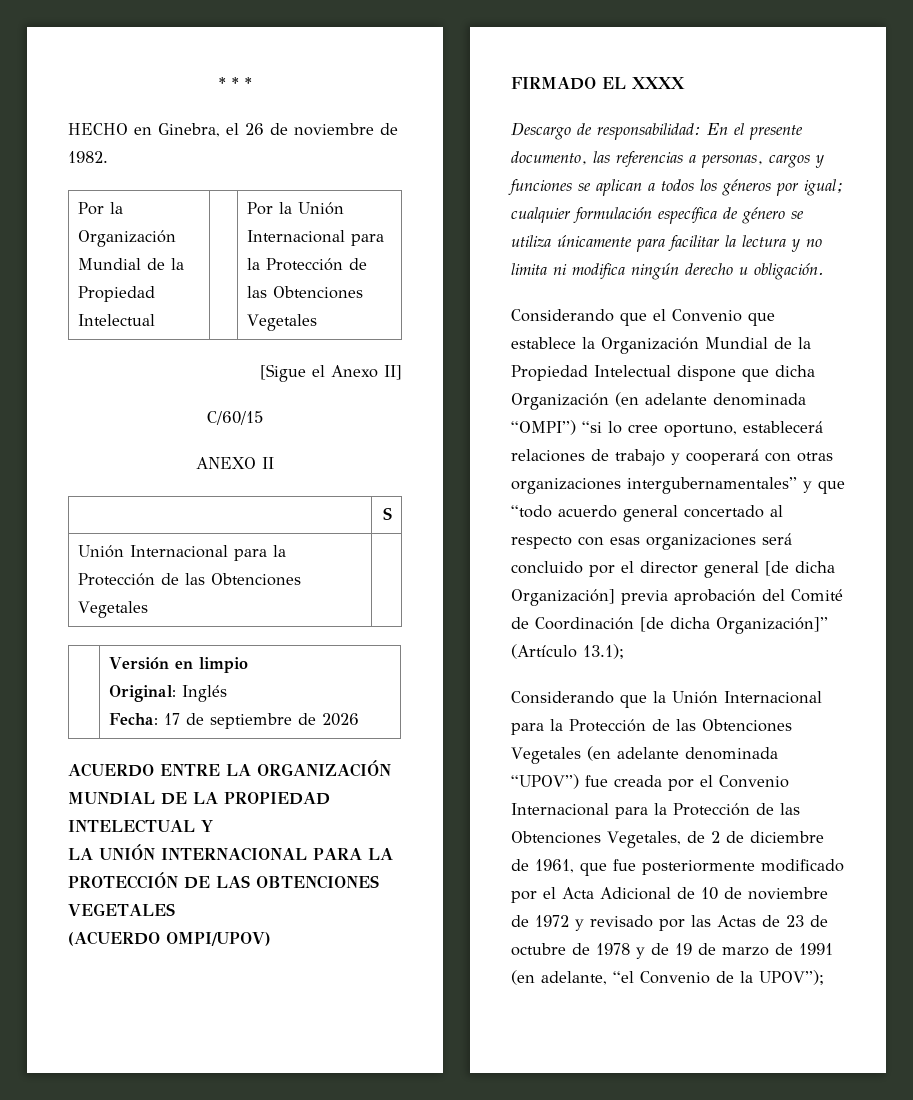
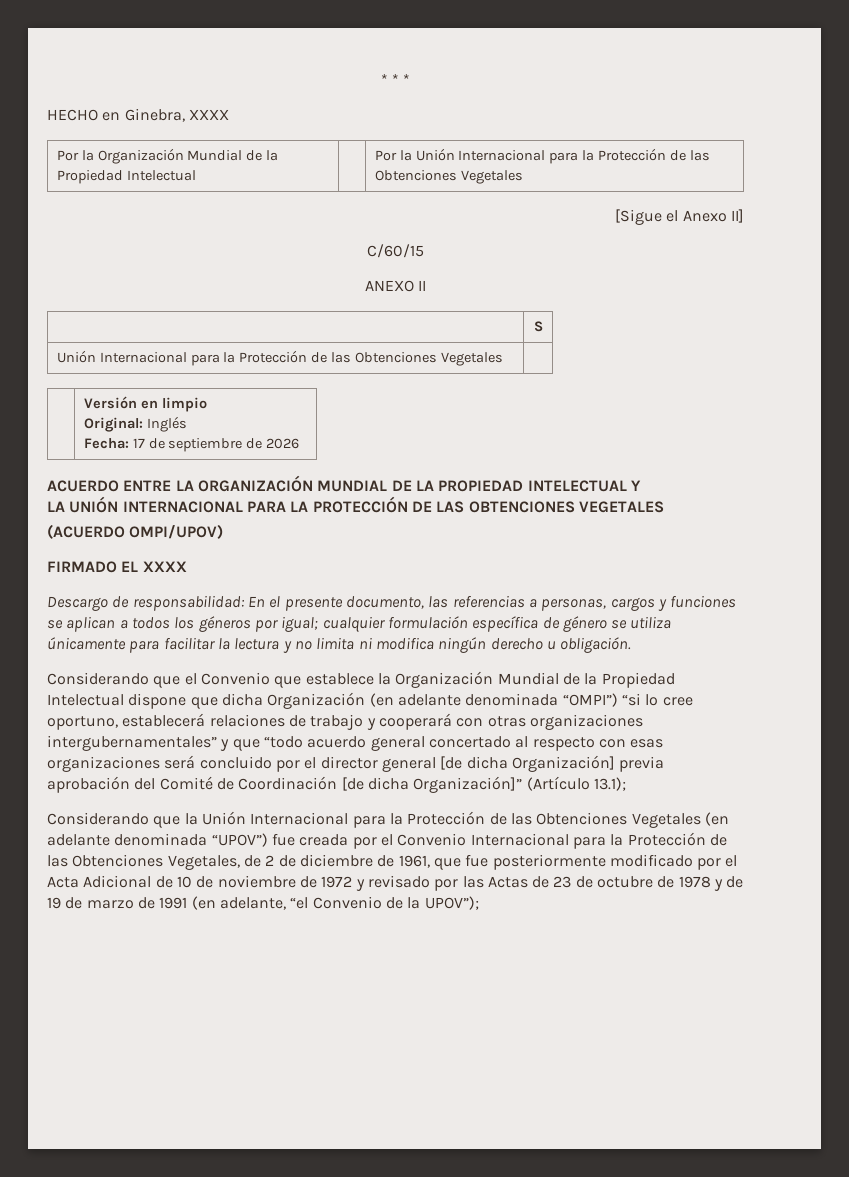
- HECHO en Ginebra, el 26 de noviembre de 1982.
+ HECHO en Ginebra, XXXX

